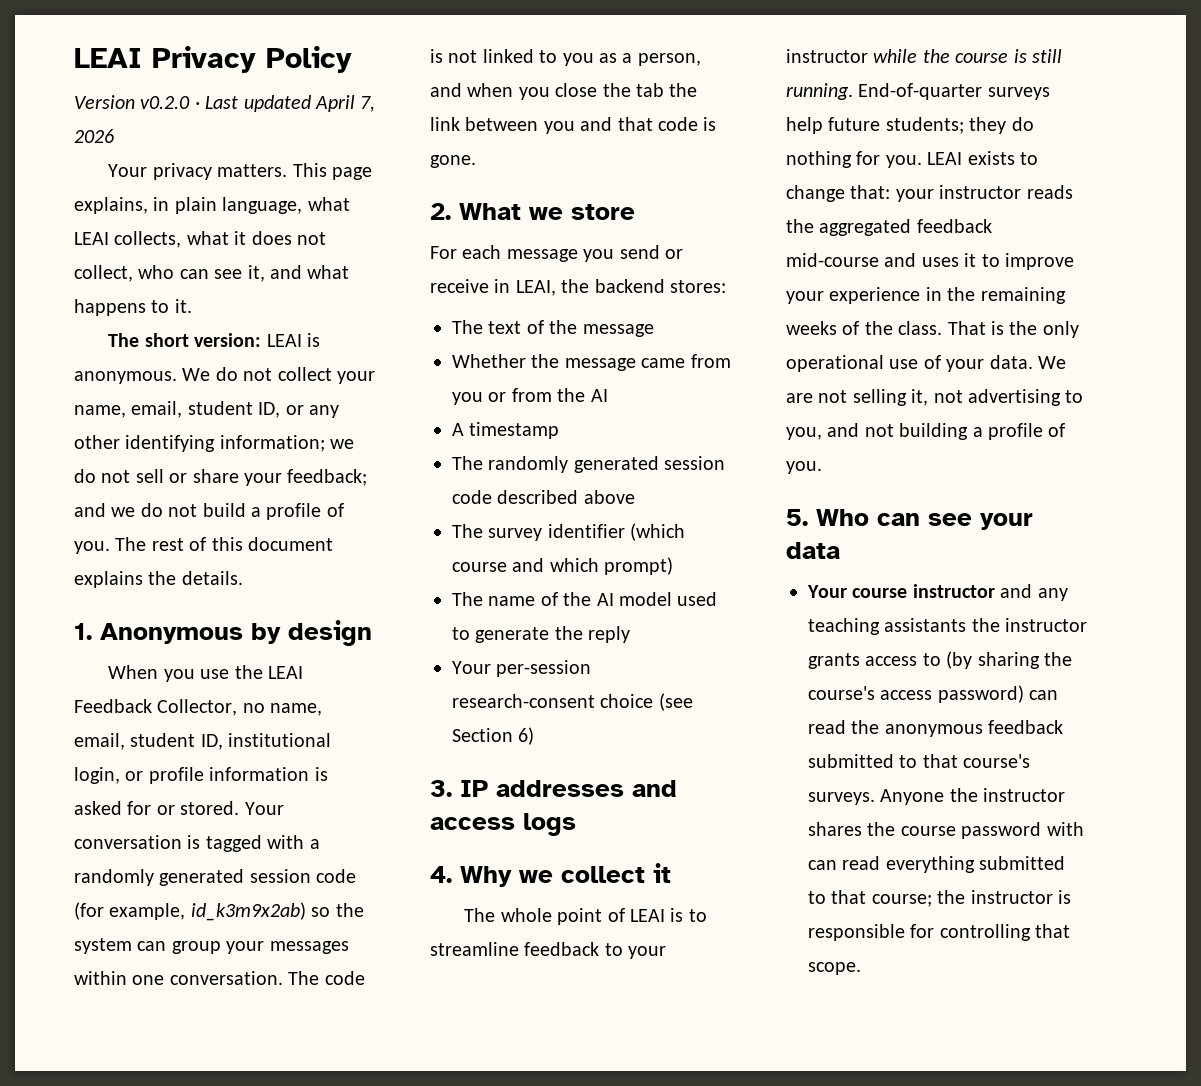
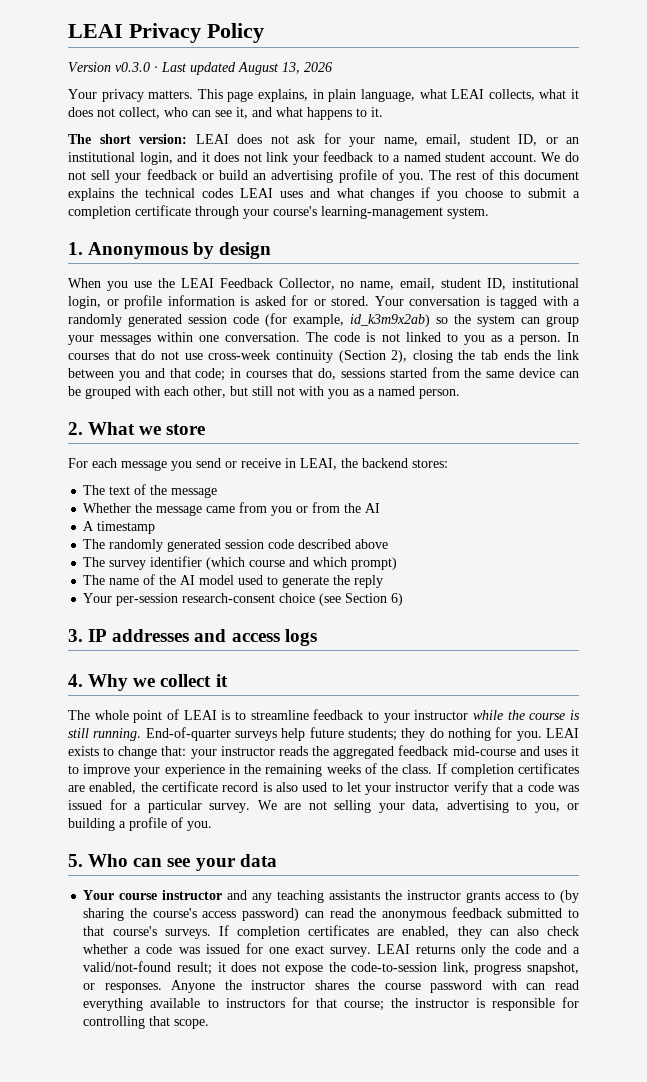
- Version v0.2.0 · Last updated April 7, 2026
+ Version v0.3.0 · Last updated August 13, 2026
- The short version: LEAI is anonymous. We do not collect your name, email, student ID, or any other identifying information; we do not sell or share your feedback; and we do not build a profile of you.
+ The short version: LEAI does not ask for your name, email, student ID, or an institutional login, and it does not link your feedback to a named student account. We do not sell your feedback or build an advertising profile of you.
- The rest of this document explains the details.
+ The rest of this document explains the technical codes LEAI uses and what changes if you choose to submit a completion certificate through your course's learning-management system.
- The code is not linked to you as a person, and when you close the tab the link between you and that code is gone.
+ The code is not linked to you as a person. In courses that do not use cross-week continuity (Section 2), closing the tab ends the link between you and that code; in courses that do, sessions started from the same device can be grouped with each other, but still not with you as a named person.
- That is the only operational use of your data.
+ If completion certificates are enabled, the certificate record is also used to let your instructor verify that a code was issued for a particular survey.
- We are not selling it, not advertising to you, and not building a profile of you.
+ We are not selling your data, advertising to you, or building a profile of you.
+ If completion certificates are enabled, they can also check whether a code was issued for one exact survey. LEAI returns only the code and a valid/not-found result; it does not expose the code-to-session link, progress snapshot, or responses.
- Anyone the instructor shares the course password with can read everything submitted to that course; the instructor is responsible for controlling that scope.
+ Anyone the instructor shares the course password with can read everything available to instructors for that course; the instructor is responsible for controlling that scope.

